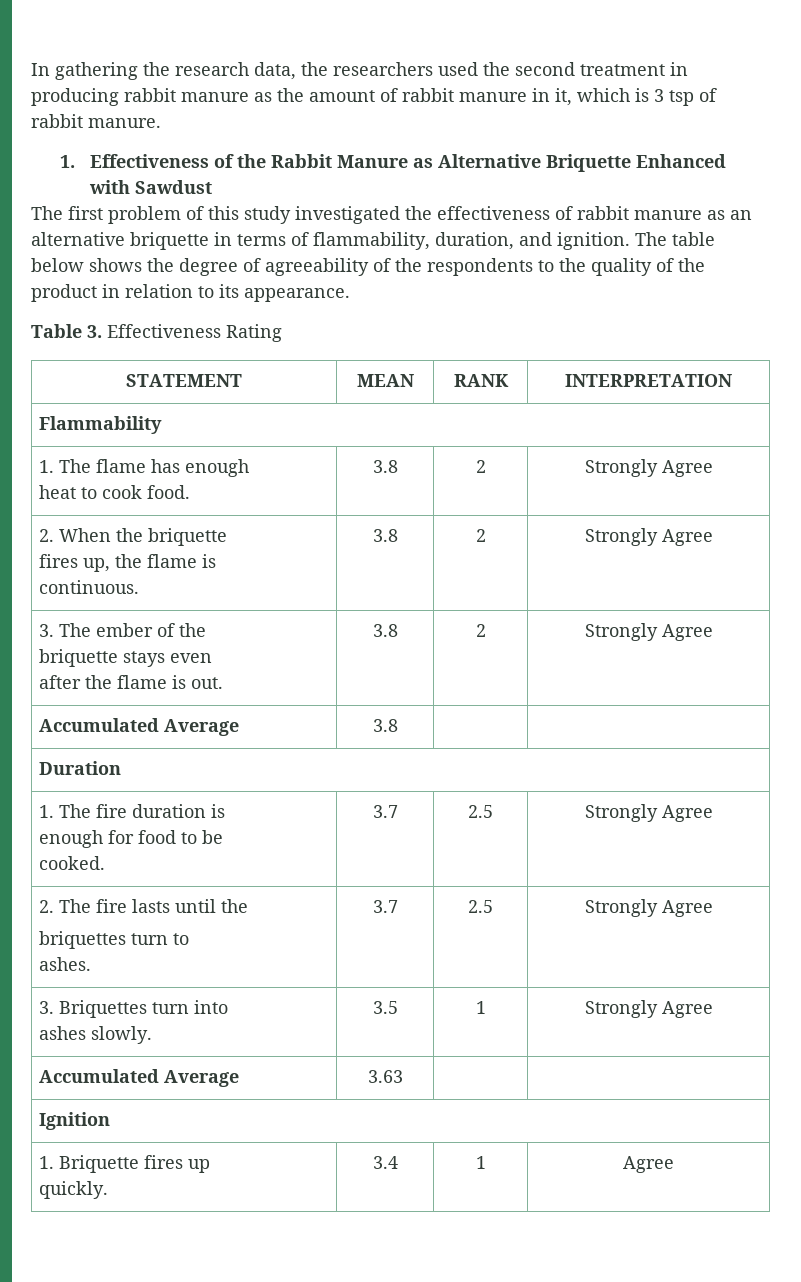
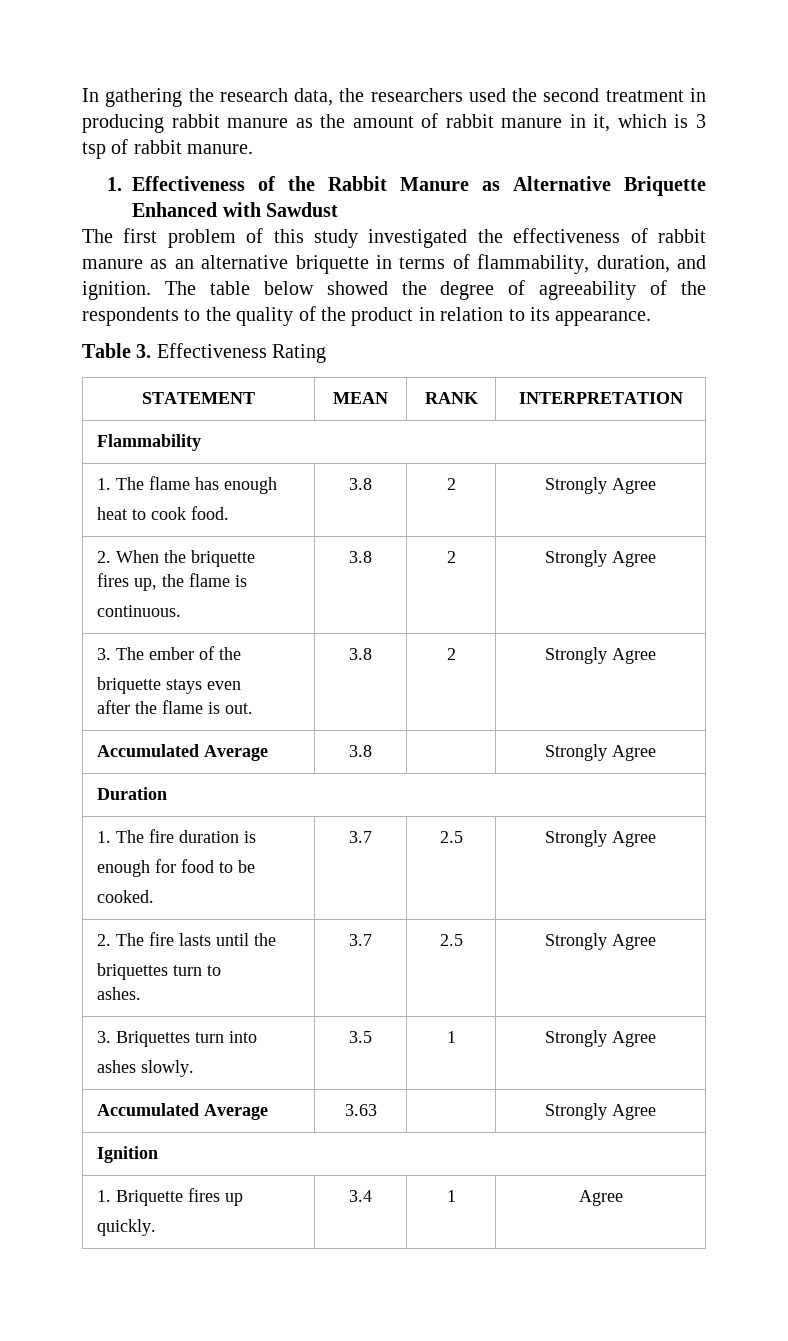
- The table below shows the degree of agreeability of the respondents to the quality of the product in relation to its appearance.
+ The table below showed the degree of agreeability of the respondents to the quality of the product in relation to its appearance.
- Accumulated Average | 3.8 | |
+ Accumulated Average | 3.8 | | Strongly Agree
- Accumulated Average | 3.63 | |
+ Accumulated Average | 3.63 | | Strongly Agree

